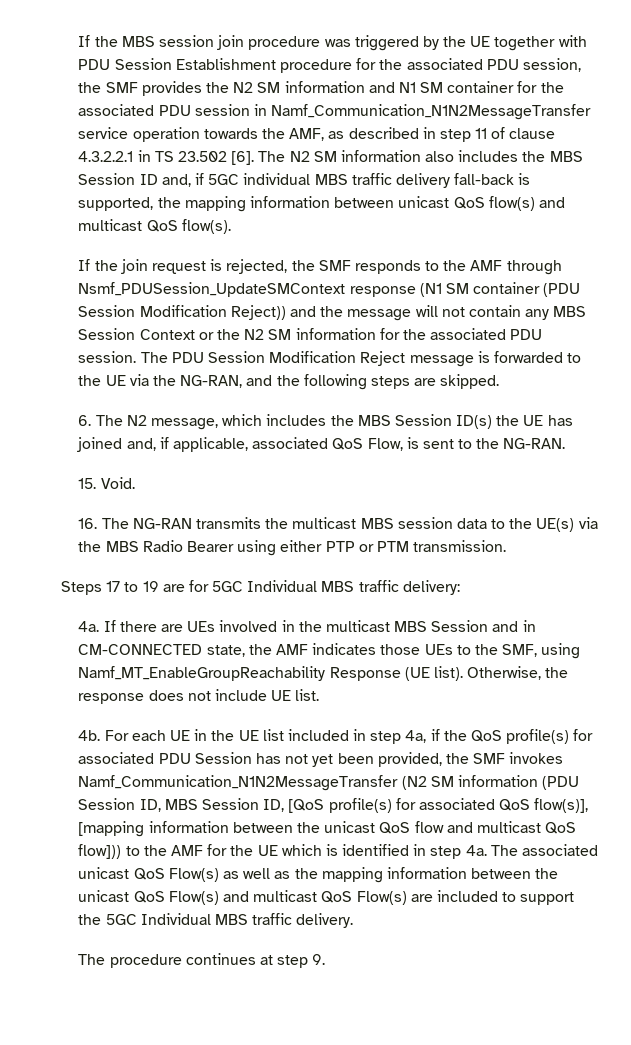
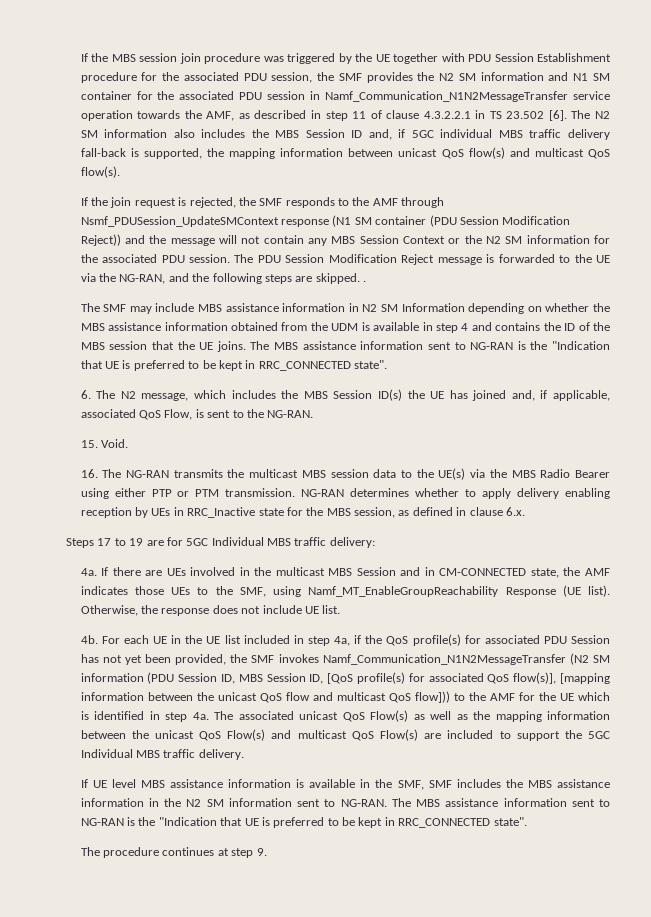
- The PDU Session Modification Reject message is forwarded to the UE via the NG-RAN, and the following steps are skipped.
+ The PDU Session Modification Reject message is forwarded to the UE via the NG-RAN, and the following steps are skipped. .
+ The SMF may include MBS assistance information in N2 SM Information depending on whether the MBS assistance information obtained from the UDM is available in step 4 and contains the ID of the MBS session that the UE joins. The MBS assistance information sent to NG-RAN is the "Indication that UE is preferred to be kept in RRC_CONNECTED state".
+ NG-RAN determines whether to apply delivery enabling reception by UEs in RRC_Inactive state for the MBS session, as defined in clause 6.x.
+ If UE level MBS assistance information is available in the SMF, SMF includes the MBS assistance information in the N2 SM information sent to NG-RAN. The MBS assistance information sent to NG-RAN is the "Indication that UE is preferred to be kept in RRC_CONNECTED state".

